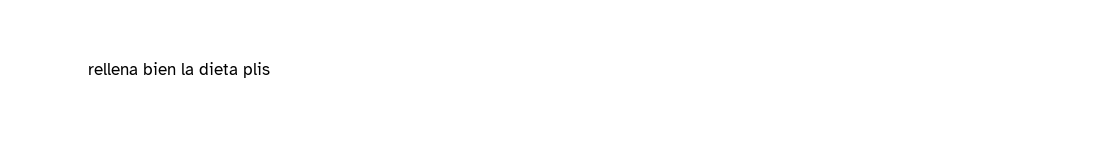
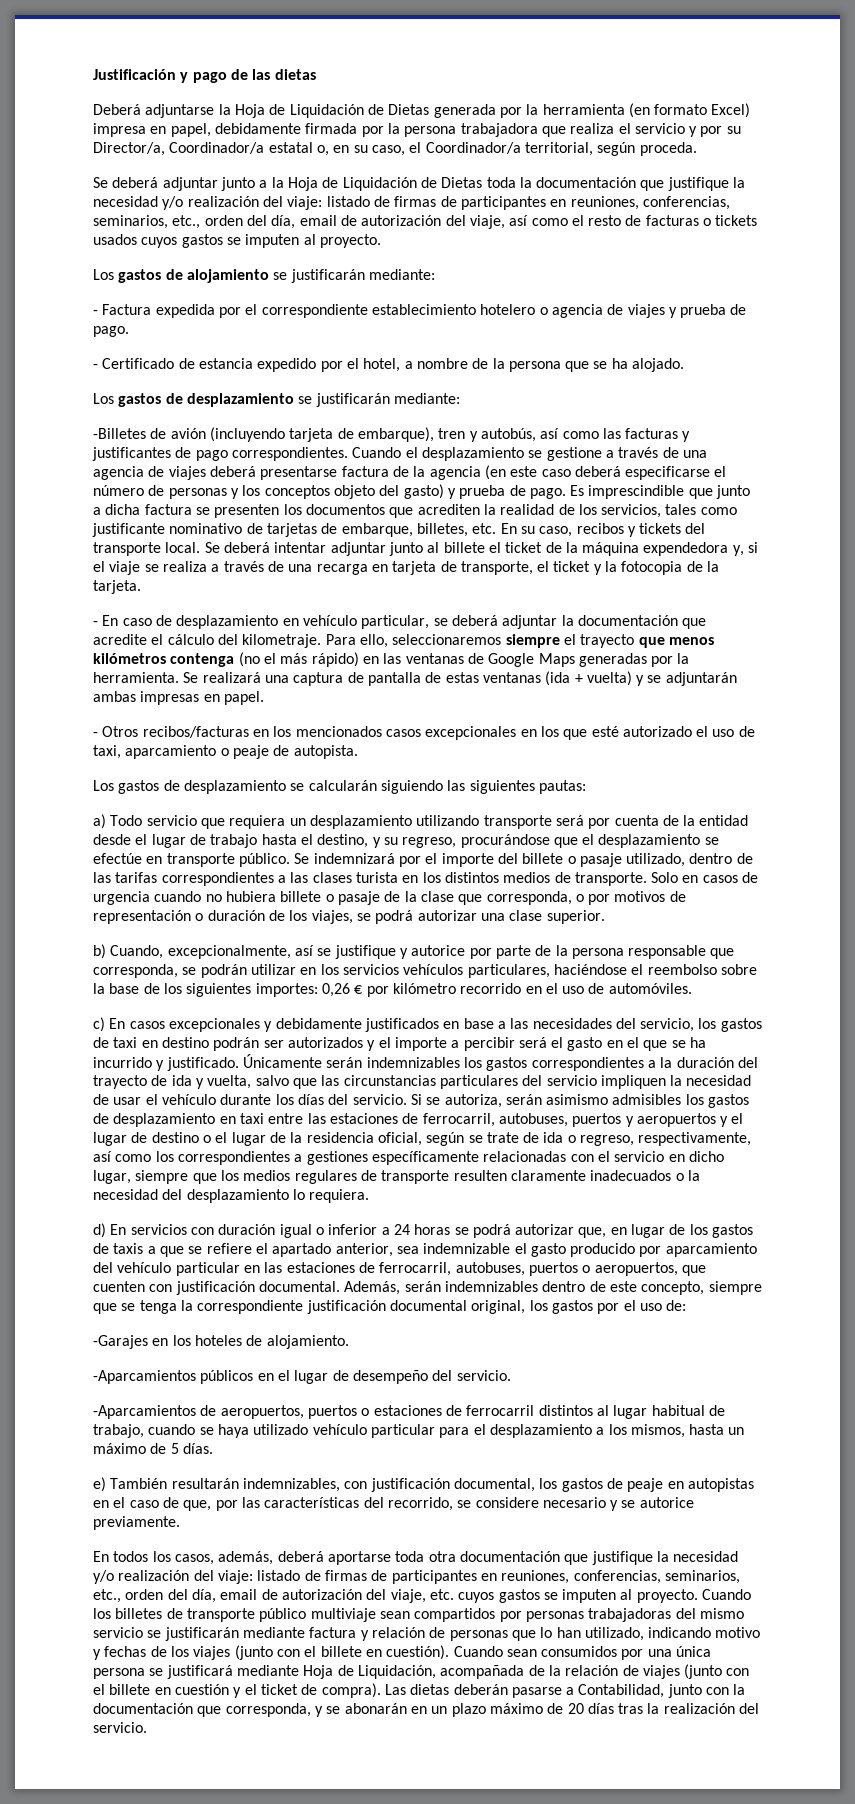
- rellena bien la dieta plis
+ Justificación y pago de las dietas
+ Deberá adjuntarse la Hoja de Liquidación de Dietas generada por la herramienta (en formato Excel) impresa en papel, debidamente firmada por la persona trabajadora que realiza el servicio y por su Director/a, Coordinador/a estatal o, en su caso, el Coordinador/a territorial, según proceda.
+ Se deberá adjuntar junto a la Hoja de Liquidación de Dietas toda la documentación que justifique la necesidad y/o realización del viaje: listado de firmas de participantes en reuniones, conferencias, seminarios, etc., orden del día, email de autorización del viaje, así como el resto de facturas o tickets usados cuyos gastos se imputen al proyecto.
+ Los gastos de alojamiento se justificarán mediante:
+ - Factura expedida por el correspondiente establecimiento hotelero o agencia de viajes y prueba de pago.
+ - Certificado de estancia expedido por el hotel, a nombre de la persona que se ha alojado.
+ Los gastos de desplazamiento se justificarán mediante:
+ -Billetes de avión (incluyendo tarjeta de embarque), tren y autobús, así como las facturas y justificantes de pago correspondientes. Cuando el desplazamiento se gestione a través de una agencia de viajes deberá presentarse factura de la agencia (en este caso deberá especificarse el número de personas y los conceptos objeto del gasto) y prueba de pago. Es imprescindible que junto a dicha factura se presenten los documentos que acrediten la realidad de los servicios, tales como justificante nominativo de tarjetas de embarque, billetes, etc. En su caso, recibos y tickets del transporte local. Se deberá intentar adjuntar junto al billete el ticket de la máquina expendedora y, si el viaje se realiza a través de una recarga en tarjeta de transporte, el ticket y la fotocopia de la tarjeta.
+ - En caso de desplazamiento en vehículo particular, se deberá adjuntar la documentación que acredite el cálculo del kilometraje. Para ello, seleccionaremos siempre el trayecto que menos kilómetros contenga (no el más rápido) en las ventanas de Google Maps generadas por la herramienta. Se realizará una captura de pantalla de estas ventanas (ida + vuelta) y se adjuntarán ambas impresas en papel.
+ - Otros recibos/facturas en los mencionados casos excepcionales en los que esté autorizado el uso de taxi, aparcamiento o peaje de autopista.
+ Los gastos de desplazamiento se calcularán siguiendo las siguientes pautas:
+ a) Todo servicio que requiera un desplazamiento utilizando transporte será por cuenta de la entidad desde el lugar de trabajo hasta el destino, y su regreso, procurándose que el desplazamiento se efectúe en transporte público. Se indemnizará por el importe del billete o pasaje utilizado, dentro de las tarifas correspondientes a las clases turista en los distintos medios de transporte. Solo en casos de urgencia cuando no hubiera billete o pasaje de la clase que corresponda, o por motivos de representación o duración de los viajes, se podrá autorizar una clase superior.
+ b) Cuando, excepcionalmente, así se justifique y autorice por parte de la persona responsable que corresponda, se podrán utilizar en los servicios vehículos particulares, haciéndose el reembolso sobre la base de los siguientes importes: 0,26 € por kilómetro recorrido en el uso de automóviles.
+ c) En casos excepcionales y debidamente justificados en base a las necesidades del servicio, los gastos de taxi en destino podrán ser autorizados y el importe a percibir será el gasto en el que se ha incurrido y justificado. Únicamente serán indemnizables los gastos correspondientes a la duración del trayecto de ida y vuelta, salvo que las circunstancias particulares del servicio impliquen la necesidad de usar el vehículo durante los días del servicio. Si se autoriza, serán asimismo admisibles los gastos de desplazamiento en taxi entre las estaciones de ferrocarril, autobuses, puertos y aeropuertos y el lugar de destino o el lugar de la residencia oficial, según se trate de ida o regreso, respectivamente, así como los correspondientes a gestiones específicamente relacionadas con el servicio en dicho lugar, siempre que los medios regulares de transporte resulten claramente inadecuados o la necesidad del desplazamiento lo requiera.
+ d) En servicios con duración igual o inferior a 24 horas se podrá autorizar que, en lugar de los gastos de taxis a que se refiere el apartado anterior, sea indemnizable el gasto producido por aparcamiento del vehículo particular en las estaciones de ferrocarril, autobuses, puertos o aeropuertos, que cuenten con justificación documental. Además, serán indemnizables dentro de este concepto, siempre que se tenga la correspondiente justificación documental original, los gastos por el uso de:
+ -Garajes en los hoteles de alojamiento.
+ -Aparcamientos públicos en el lugar de desempeño del servicio.
+ -Aparcamientos de aeropuertos, puertos o estaciones de ferrocarril distintos al lugar habitual de trabajo, cuando se haya utilizado vehículo particular para el desplazamiento a los mismos, hasta un máximo de 5 días.
+ e) También resultarán indemnizables, con justificación documental, los gastos de peaje en autopistas en el caso de que, por las características del recorrido, se considere necesario y se autorice previamente.
+ En todos los casos, además, deberá aportarse toda otra documentación que justifique la necesidad y/o realización del viaje: listado de firmas de participantes en reuniones, conferencias, seminarios, etc., orden del día, email de autorización del viaje, etc. cuyos gastos se imputen al proyecto. Cuando los billetes de transporte público multiviaje sean compartidos por personas trabajadoras del mismo servicio se justificarán mediante factura y relación de personas que lo han utilizado, indicando motivo y fechas de los viajes (junto con el billete en cuestión). Cuando sean consumidos por una única persona se justificará mediante Hoja de Liquidación, acompañada de la relación de viajes (junto con el billete en cuestión y el ticket de compra). Las dietas deberán pasarse a Contabilidad, junto con la documentación que corresponda, y se abonarán en un plazo máximo de 20 días tras la realización del servicio.

